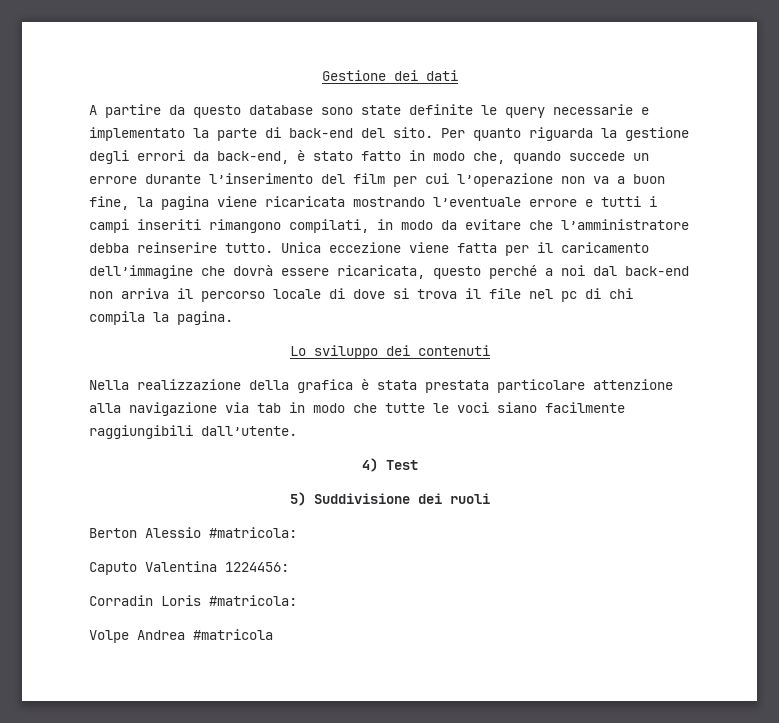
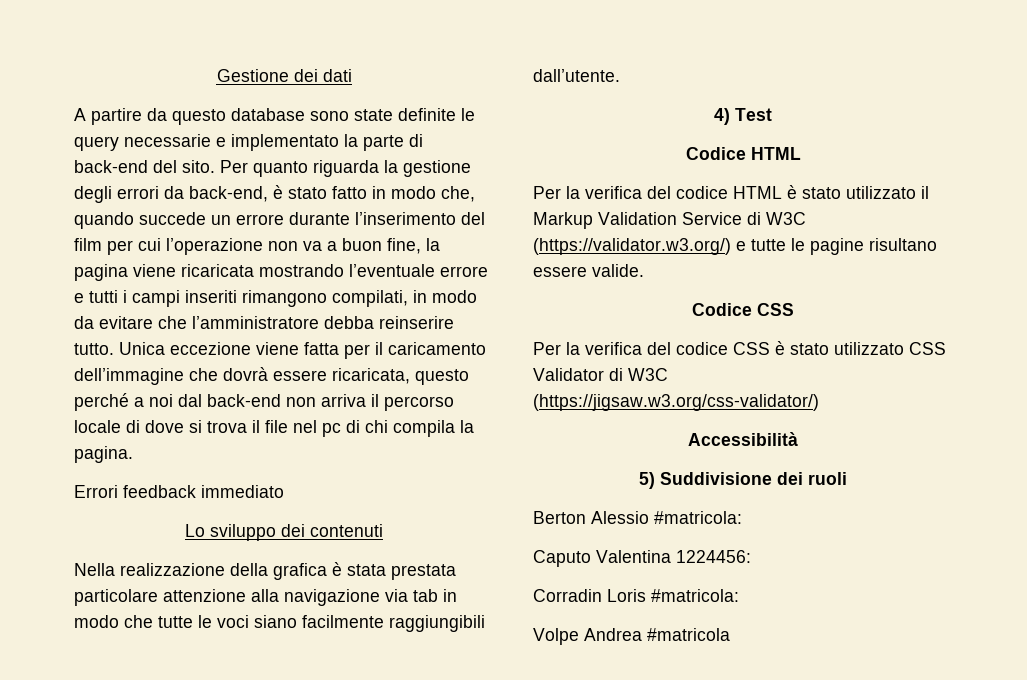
+ Errori feedback immediato
+ Codice HTML
+ Per la verifica del codice HTML è stato utilizzato il Markup Validation Service di W3C (https://validator.w3.org/) e tutte le pagine risultano essere valide.
+ Codice CSS
+ Per la verifica del codice CSS è stato utilizzato CSS Validator di W3C (https://jigsaw.w3.org/css-validator/)
+ Accessibilità

